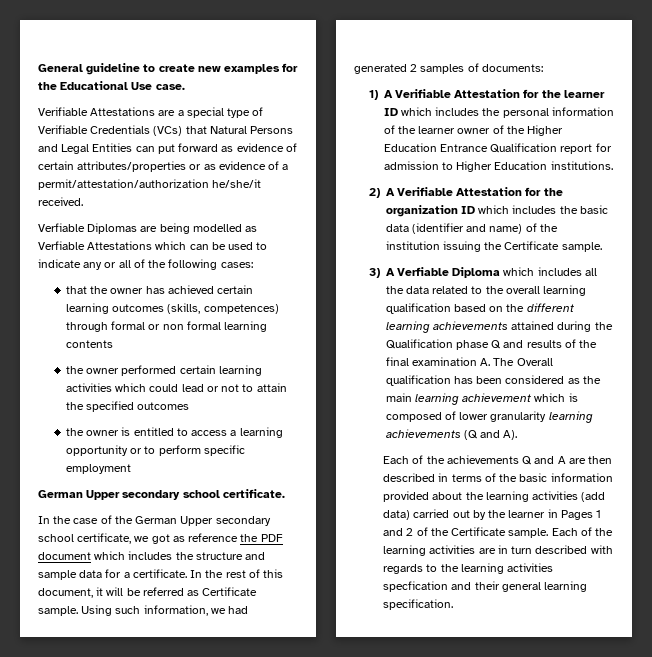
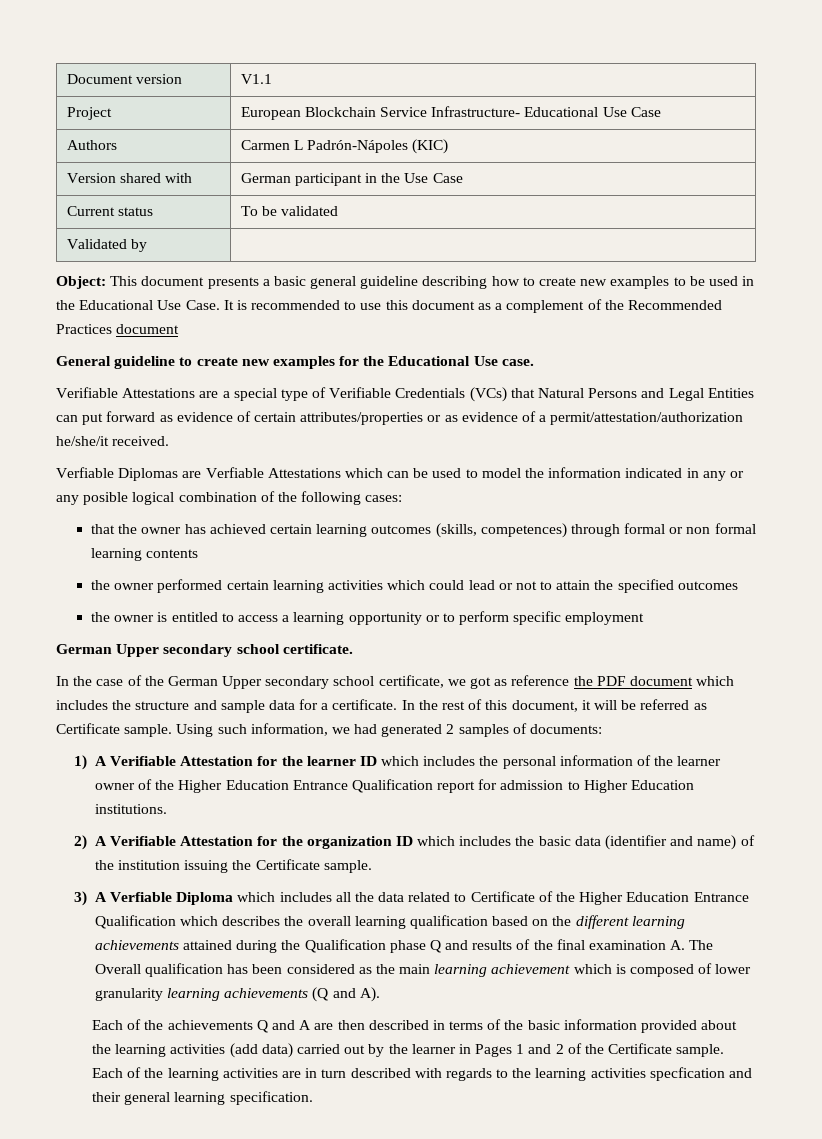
+ Document version | V1.1
+ Project | European Blockchain Service Infrastructure- Educational Use Case
+ Authors | Carmen L Padrón-Nápoles (KIC)
+ Version shared with | German participant in the Use Case
+ Current status | To be validated
+ Validated by |
+ Object: This document presents a basic general guideline describing how to create new examples to be used in the Educational Use Case. It is recommended to use this document as a complement of the Recommended Practices document
- Verfiable Diplomas are being modelled as Verfiable Attestations which can be used to indicate any or all of the following cases:
+ Verfiable Diplomas are Verfiable Attestations which can be used to model the information indicated in any or any posible logical combination of the following cases:
- 3) A Verfiable Diploma which includes all the data related to the overall learning qualification based on the different learning achievements attained during the Qualification phase Q and results of the final examination A. The Overall qualification has been considered as the main learning achievement which is composed of lower granularity learning achievements (Q and A).
+ 3) A Verfiable Diploma which includes all the data related to Certificate of the Higher Education Entrance Qualification which describes the overall learning qualification based on the different learning achievements attained during the Qualification phase Q and results of the final examination A. The Overall qualification has been considered as the main learning achievement which is composed of lower granularity learning achievements (Q and A).

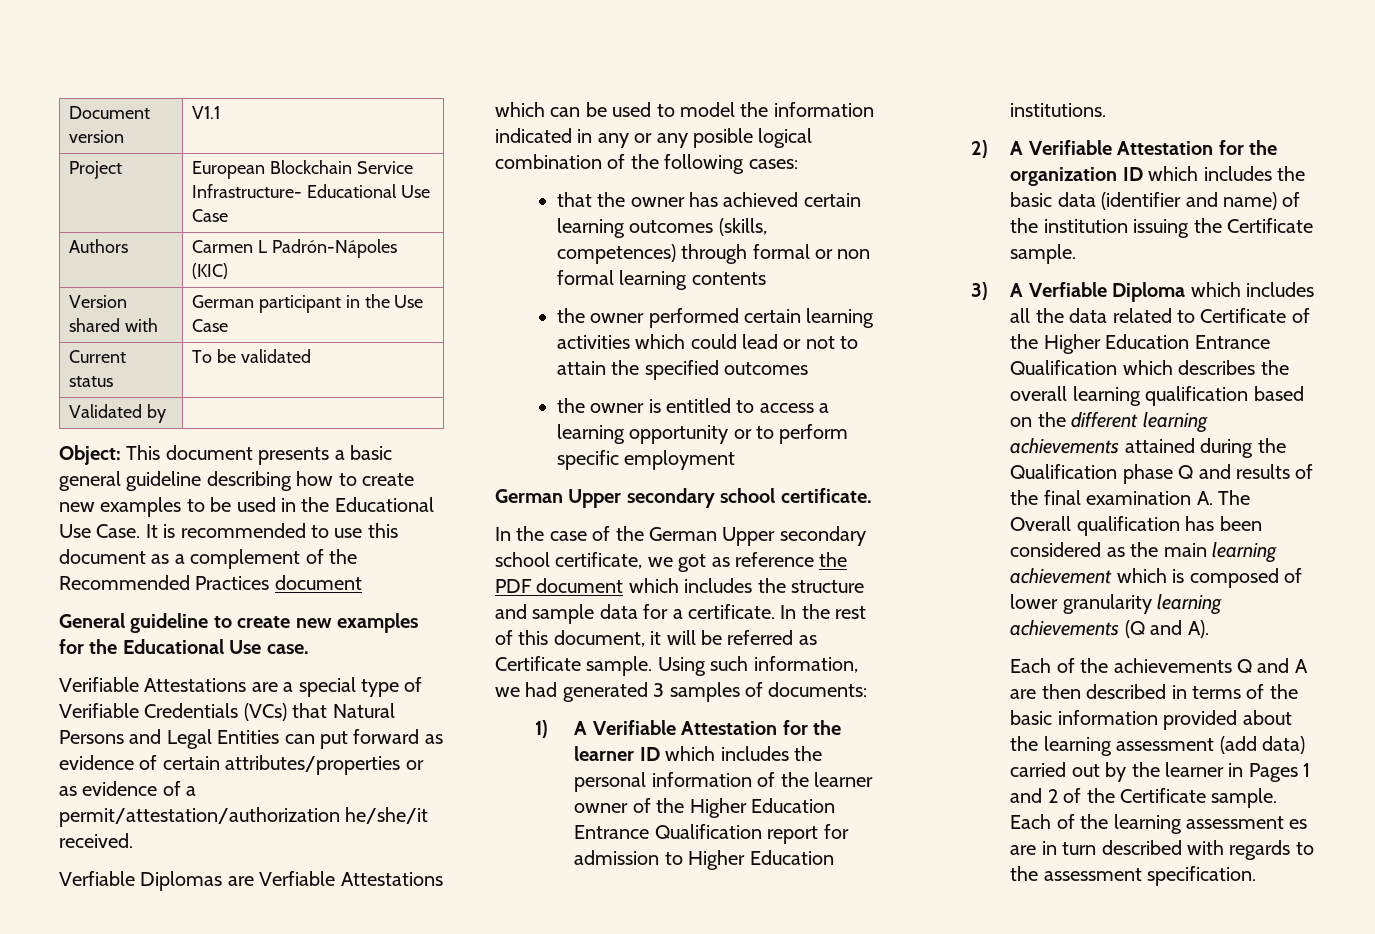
- Using such information, we had generated 2 samples of documents:
+ Using such information, we had generated 3 samples of documents:
- Each of the achievements Q and A are then described in terms of the basic information provided about the learning activities (add data) carried out by the learner in Pages 1 and 2 of the Certificate sample.
+ Each of the achievements Q and A are then described in terms of the basic information provided about the learning assessment (add data) carried out by the learner in Pages 1 and 2 of the Certificate sample.
- Each of the learning activities are in turn described with regards to the learning activities specfication and their general learning specification.
+ Each of the learning assessment es are in turn described with regards to the assessment specification.

